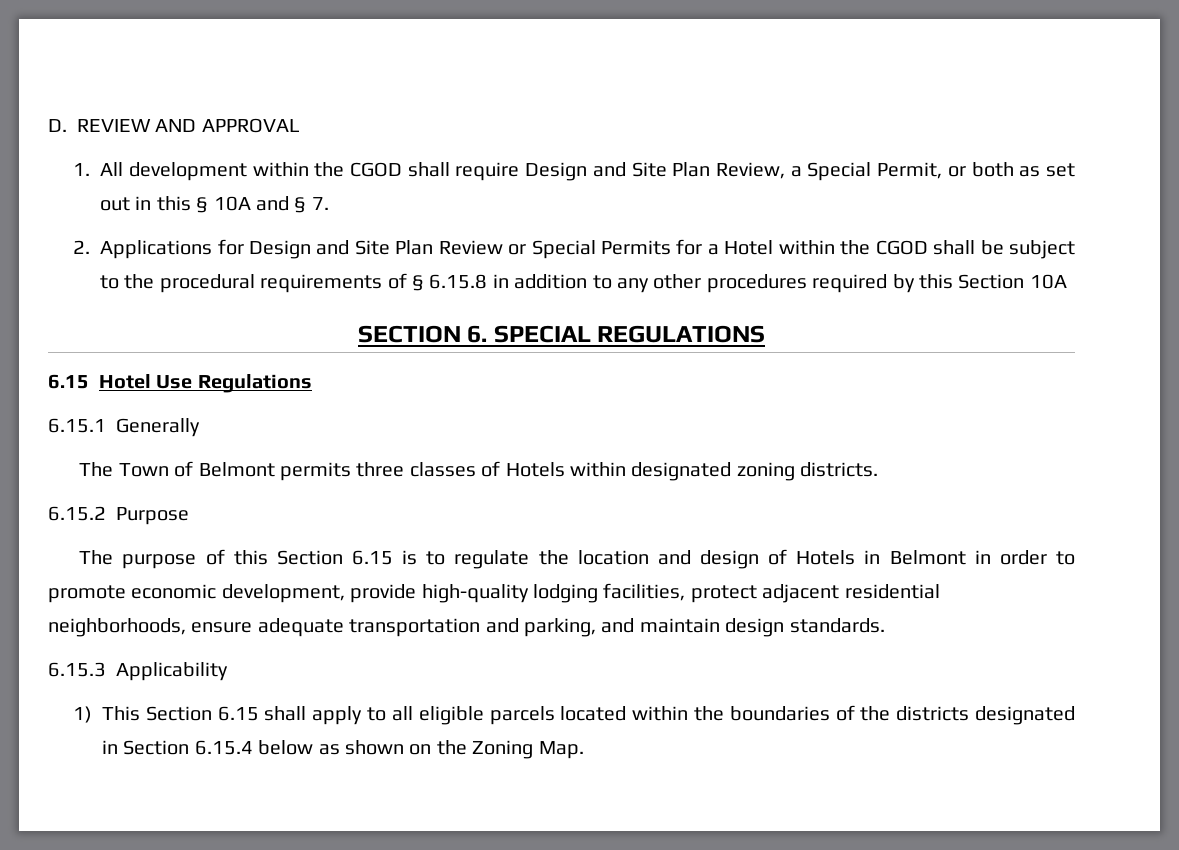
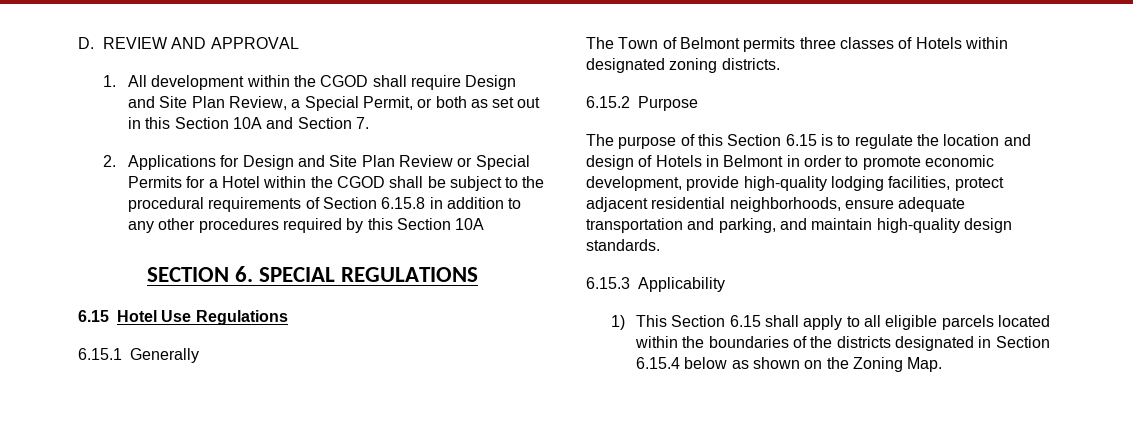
- 1. All development within the CGOD shall require Design and Site Plan Review, a Special Permit, or both as set out in this § 10A and § 7.
+ 1. All development within the CGOD shall require Design and Site Plan Review, a Special Permit, or both as set out in this Section 10A and Section 7.
- 2. Applications for Design and Site Plan Review or Special Permits for a Hotel within the CGOD shall be subject to the procedural requirements of § 6.15.8 in addition to any other procedures required by this Section 10A
+ 2. Applications for Design and Site Plan Review or Special Permits for a Hotel within the CGOD shall be subject to the procedural requirements of Section 6.15.8 in addition to any other procedures required by this Section 10A
- The purpose of this Section 6.15 is to regulate the location and design of Hotels in Belmont in order to promote economic development, provide high-quality lodging facilities, protect adjacent residential neighborhoods, ensure adequate transportation and parking, and maintain design standards.
+ The purpose of this Section 6.15 is to regulate the location and design of Hotels in Belmont in order to promote economic development, provide high-quality lodging facilities, protect adjacent residential neighborhoods, ensure adequate transportation and parking, and maintain high-quality design standards.

